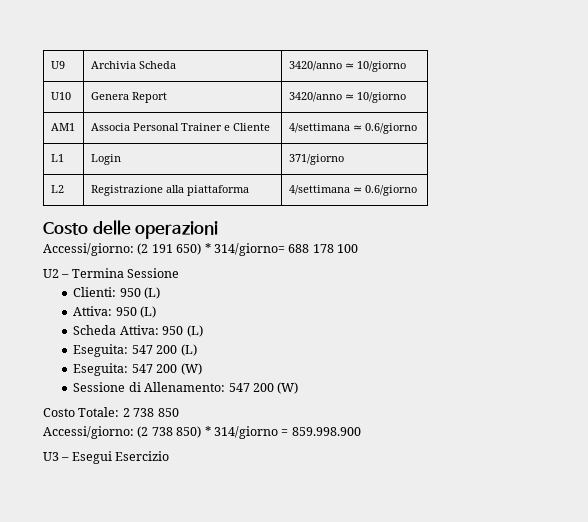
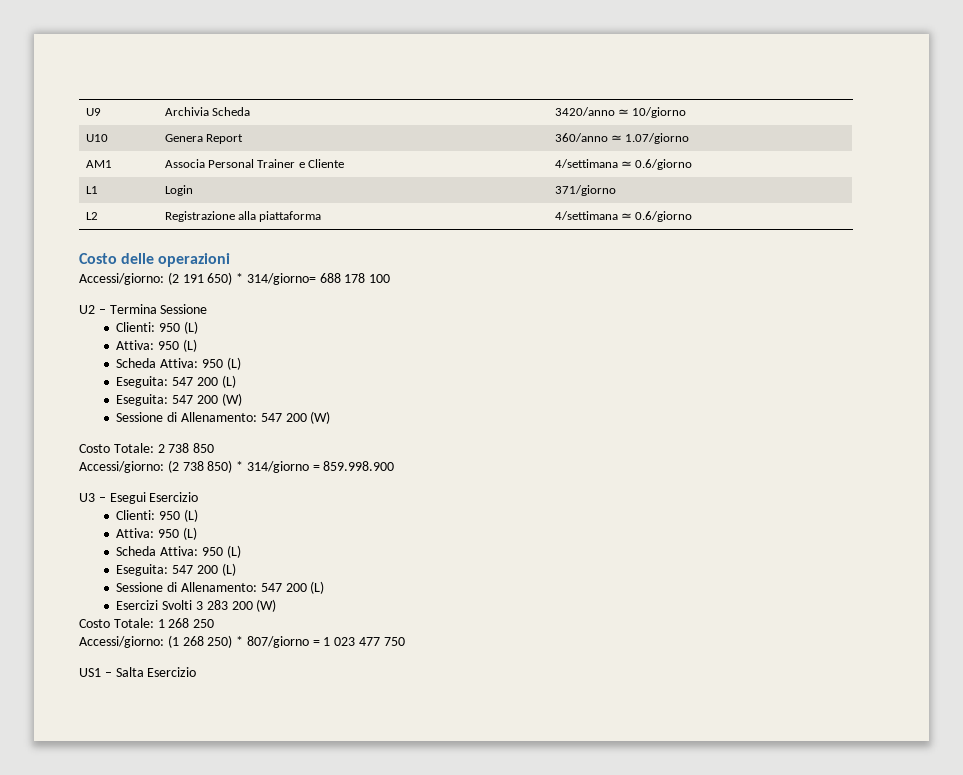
- U10 | Genera Report | 3420/anno ≃ 10/giorno
+ U10 | Genera Report | 360/anno ≃ 1.07/giorno
  U3 – Esegui Esercizio
+ Clienti: 950 (L)
+ Attiva: 950 (L)
+ Scheda Attiva: 950 (L)
+ Eseguita: 547 200 (L)
+ Sessione di Allenamento: 547 200 (L)
+ Esercizi Svolti 3 283 200 (W)
+ Costo Totale: 1 268 250
+ Accessi/giorno: (1 268 250) * 807/giorno = 1 023 477 750
+ US1 – Salta Esercizio

